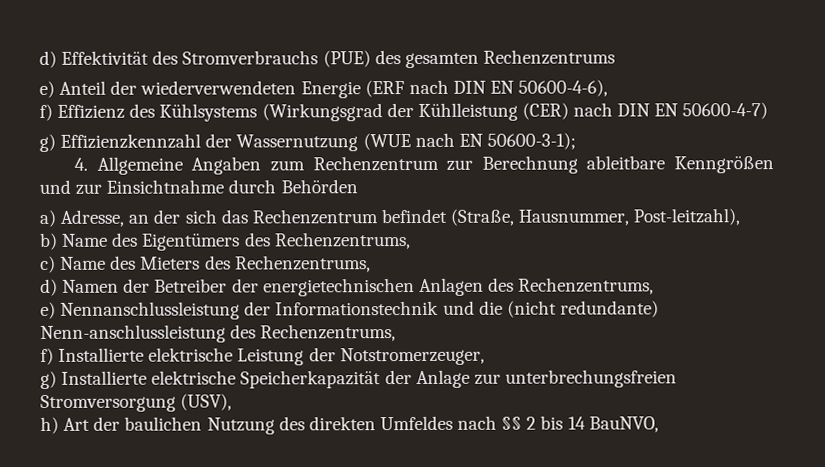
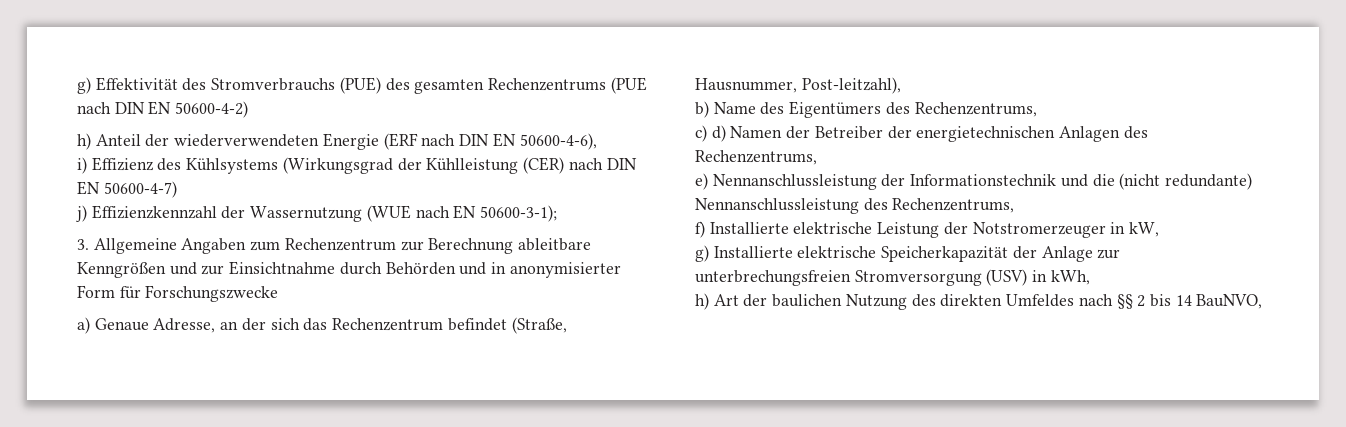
- d) Effektivität des Stromverbrauchs (PUE) des gesamten Rechenzentrums
- e) Anteil der wiederverwendeten Energie (ERF nach DIN EN 50600-4-6),
+ g) Effektivität des Stromverbrauchs (PUE) des gesamten Rechenzentrums (PUE nach DIN EN 50600-4-2)
+ h) Anteil der wiederverwendeten Energie (ERF nach DIN EN 50600-4-6),
- f) Effizienz des Kühlsystems (Wirkungsgrad der Kühlleistung (CER) nach DIN EN 50600-4-7)
+ i) Effizienz des Kühlsystems (Wirkungsgrad der Kühlleistung (CER) nach DIN EN 50600-4-7)
- g) Effizienzkennzahl der Wassernutzung (WUE nach EN 50600-3-1);
+ j) Effizienzkennzahl der Wassernutzung (WUE nach EN 50600-3-1);
- 4. Allgemeine Angaben zum Rechenzentrum zur Berechnung ableitbare Kenngrößen und zur Einsichtnahme durch Behörden
+ 3. Allgemeine Angaben zum Rechenzentrum zur Berechnung ableitbare Kenngrößen und zur Einsichtnahme durch Behörden und in anonymisierter Form für Forschungszwecke
- a) Adresse, an der sich das Rechenzentrum befindet (Straße, Hausnummer, Post-leitzahl),
+ a) Genaue Adresse, an der sich das Rechenzentrum befindet (Straße, Hausnummer, Post-leitzahl),
- c) Name des Mieters des Rechenzentrums,
- d) Namen der Betreiber der energietechnischen Anlagen des Rechenzentrums,
+ c) d) Namen der Betreiber der energietechnischen Anlagen des Rechenzentrums,
- e) Nennanschlussleistung der Informationstechnik und die (nicht redundante) Nenn-anschlussleistung des Rechenzentrums,
+ e) Nennanschlussleistung der Informationstechnik und die (nicht redundante) Nennanschlussleistung des Rechenzentrums,
- f) Installierte elektrische Leistung der Notstromerzeuger,
+ f) Installierte elektrische Leistung der Notstromerzeuger in kW,
- g) Installierte elektrische Speicherkapazität der Anlage zur unterbrechungsfreien Stromversorgung (USV),
+ g) Installierte elektrische Speicherkapazität der Anlage zur unterbrechungsfreien Stromversorgung (USV) in kWh,

